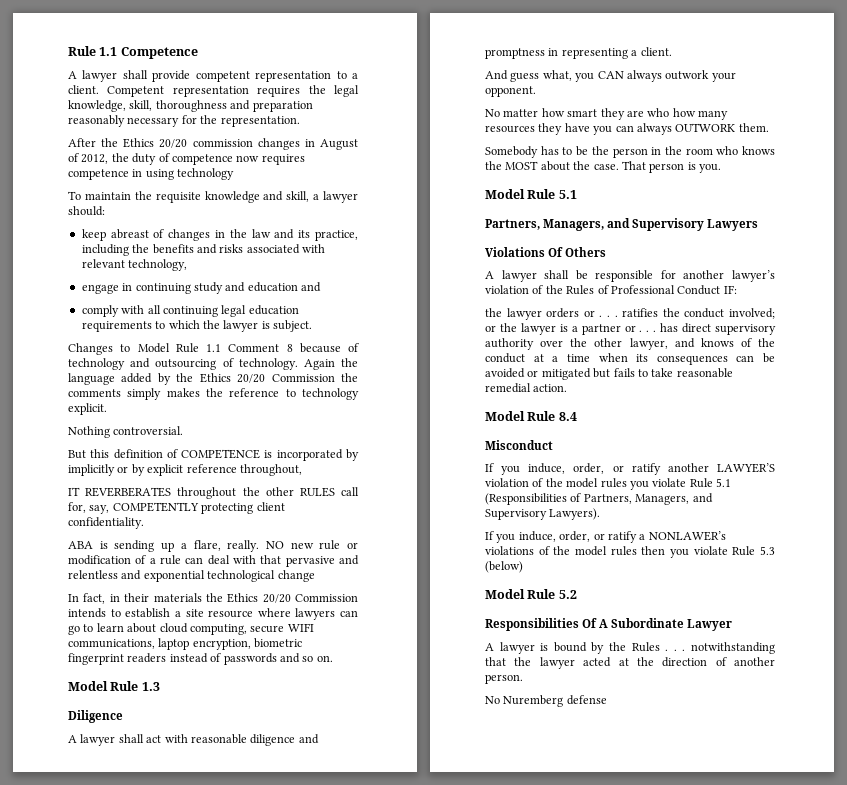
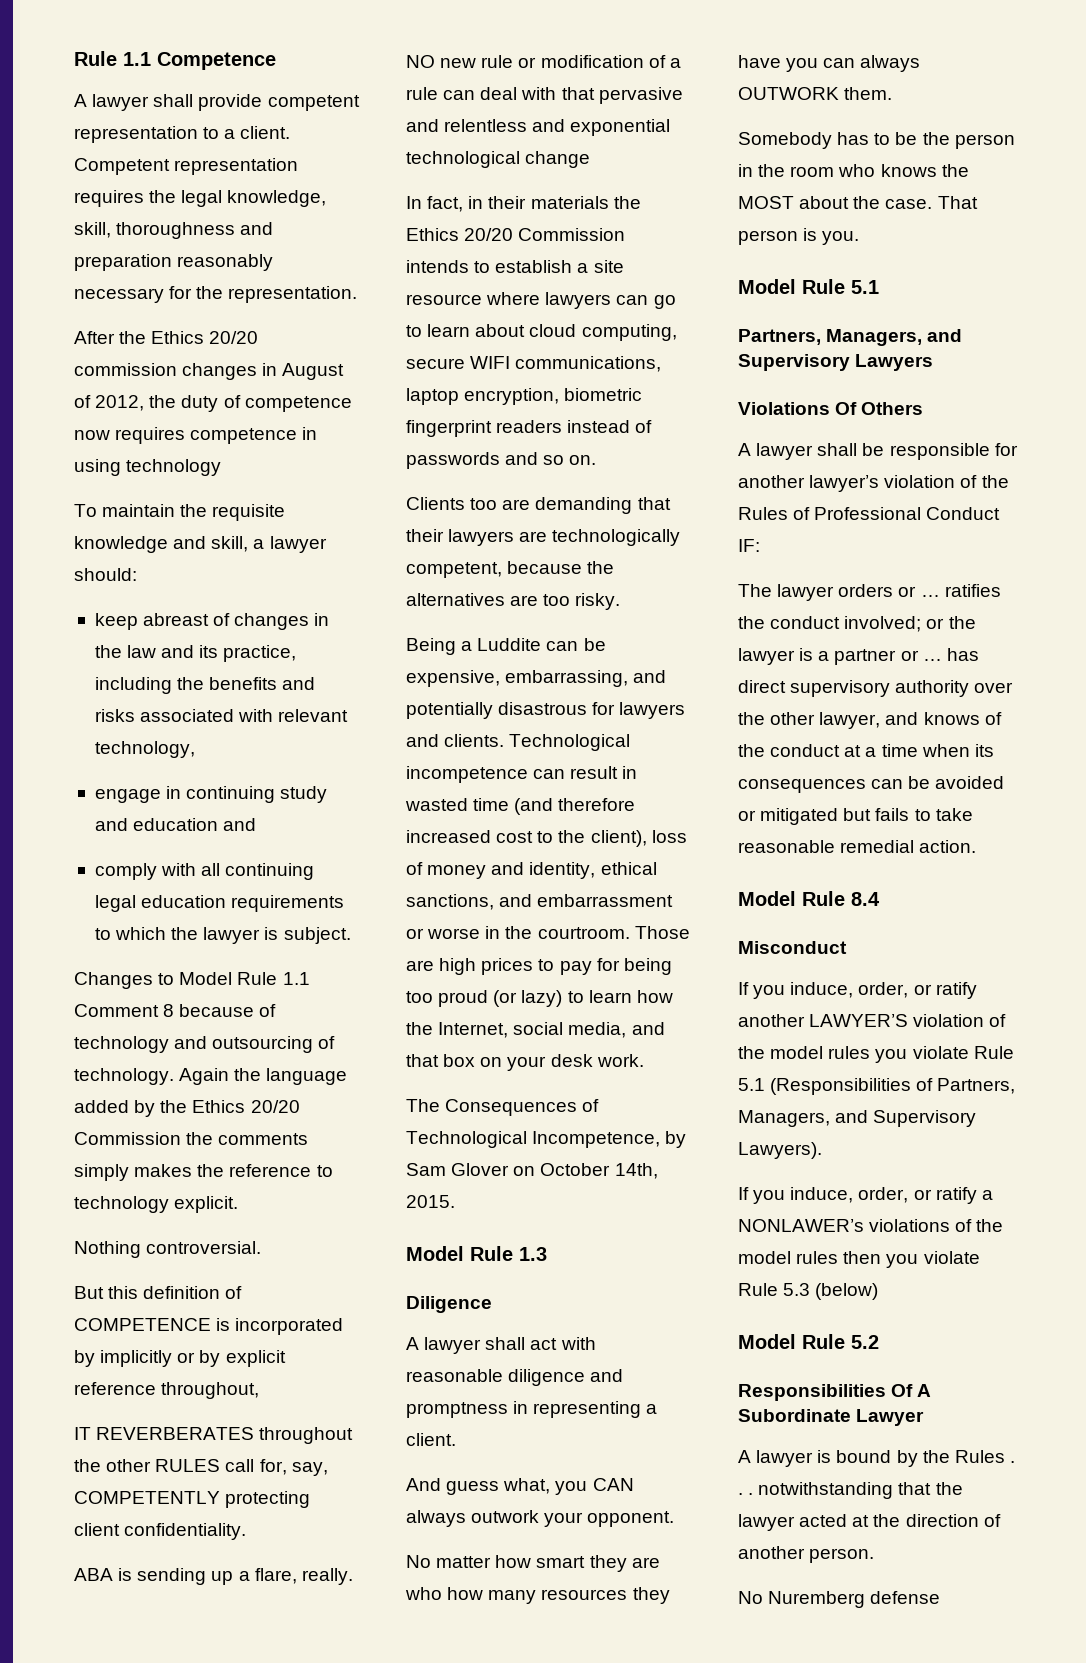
+ Clients too are demanding that their lawyers are technologically competent, because the alternatives are too risky.
+ Being a Luddite can be expensive, embarrassing, and potentially disastrous for lawyers and clients. Technological incompetence can result in wasted time (and therefore increased cost to the client), loss of money and identity, ethical sanctions, and embarrassment or worse in the courtroom. Those are high prices to pay for being too proud (or lazy) to learn how the Internet, social media, and that box on your desk work.
+ The Consequences of Technological Incompetence, by Sam Glover on October 14th, 2015.
- the lawyer orders or . . . ratifies the conduct involved; or the lawyer is a partner or . . . has direct supervisory authority over the other lawyer, and knows of the conduct at a time when its consequences can be avoided or mitigated but fails to take reasonable remedial action.
+ The lawyer orders or … ratifies the conduct involved; or the lawyer is a partner or … has direct supervisory authority over the other lawyer, and knows of the conduct at a time when its consequences can be avoided or mitigated but fails to take reasonable remedial action.

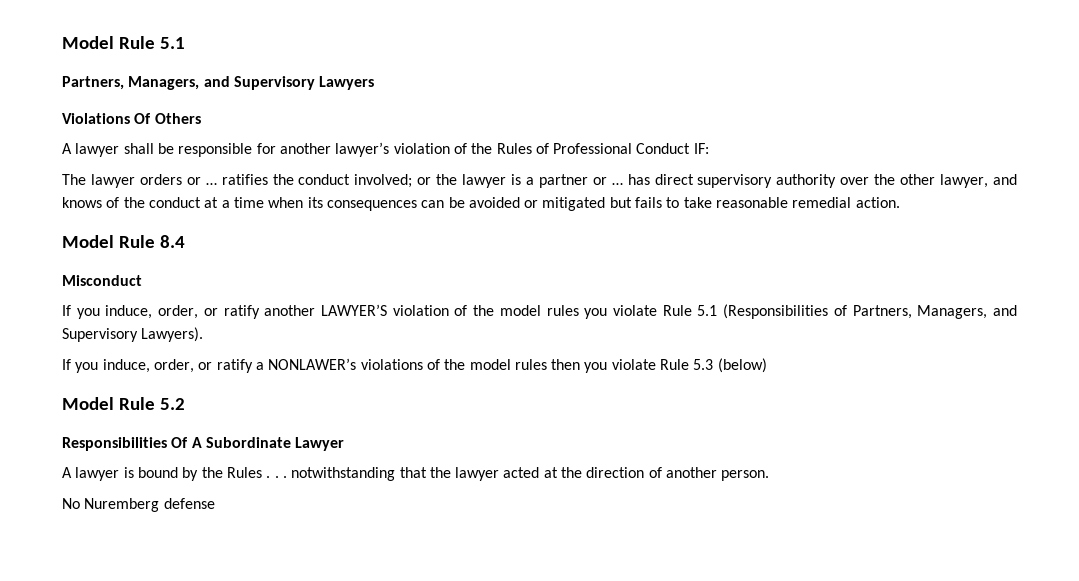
- Rule 1.1 Competence
- A lawyer shall provide competent representation to a client. Competent representation requires the legal knowledge, skill, thoroughness and preparation reasonably necessary for the representation.
- After the Ethics 20/20 commission changes in August of 2012, the duty of competence now requires competence in using technology
- To maintain the requisite knowledge and skill, a lawyer should:
- keep abreast of changes in the law and its practice, including the benefits and risks associated with relevant technology,
- engage in continuing study and education and
- comply with all continuing legal education requirements to which the lawyer is subject.
- Changes to Model Rule 1.1 Comment 8 because of technology and outsourcing of technology. Again the language added by the Ethics 20/20 Commission the comments simply makes the reference to technology explicit.
- Nothing controversial.
- But this definition of COMPETENCE is incorporated by implicitly or by explicit reference throughout,
- IT REVERBERATES throughout the other RULES call for, say, COMPETENTLY protecting client confidentiality.
- ABA is sending up a flare, really. NO new rule or modification of a rule can deal with that pervasive and relentless and exponential technological change
- In fact, in their materials the Ethics 20/20 Commission intends to establish a site resource where lawyers can go to learn about cloud computing, secure WIFI communications, laptop encryption, biometric fingerprint readers instead of passwords and so on.
- Clients too are demanding that their lawyers are technologically competent, because the alternatives are too risky.
- Being a Luddite can be expensive, embarrassing, and potentially disastrous for lawyers and clients. Technological incompetence can result in wasted time (and therefore increased cost to the client), loss of money and identity, ethical sanctions, and embarrassment or worse in the courtroom. Those are high prices to pay for being too proud (or lazy) to learn how the Internet, social media, and that box on your desk work.
- The Consequences of Technological Incompetence, by Sam Glover on October 14th, 2015.
- Model Rule 1.3
- Diligence
- A lawyer shall act with reasonable diligence and promptness in representing a client.
- And guess what, you CAN always outwork your opponent.
- No matter how smart they are who how many resources they have you can always OUTWORK them.
- Somebody has to be the person in the room who knows the MOST about the case. That person is you.

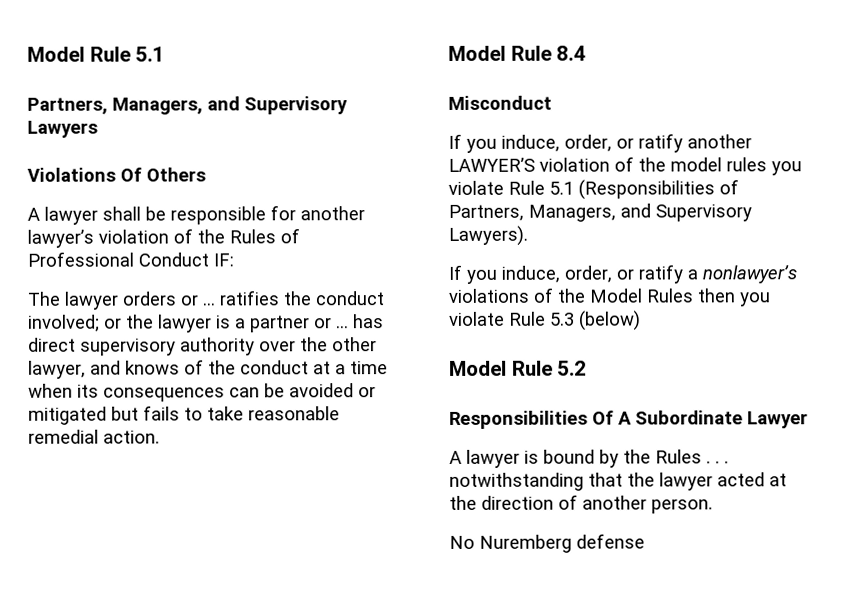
- If you induce, order, or ratify a NONLAWER’s violations of the model rules then you violate Rule 5.3 (below)
+ If you induce, order, or ratify a nonlawyer’s violations of the Model Rules then you violate Rule 5.3 (below)

